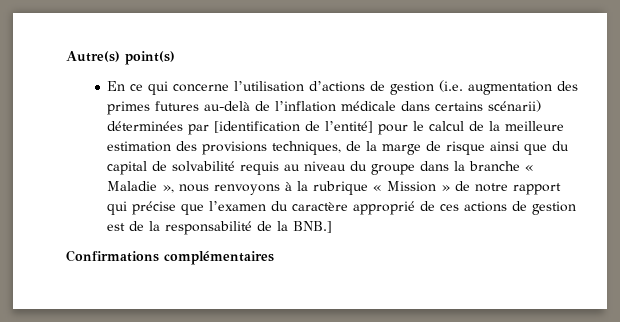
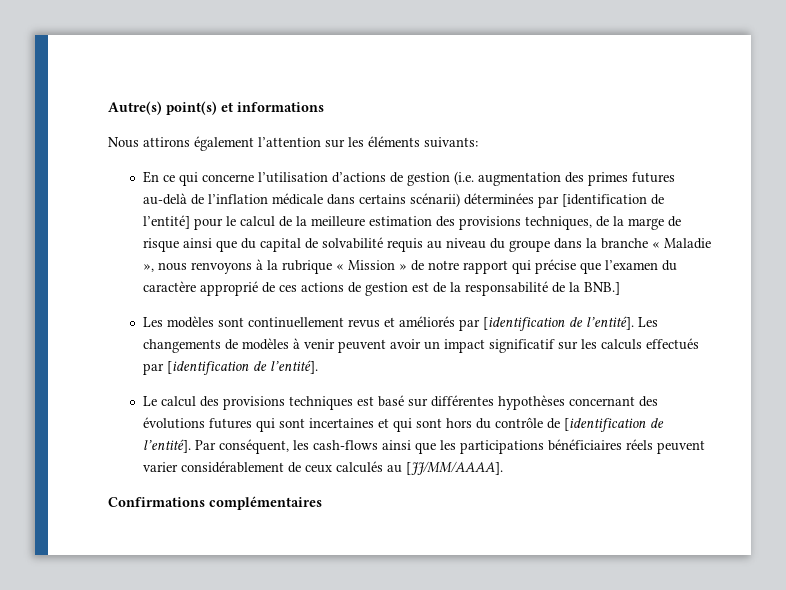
- Autre(s) point(s)
+ Autre(s) point(s) et informations
+ Nous attirons également l’attention sur les éléments suivants:
+ Les modèles sont continuellement revus et améliorés par [identification de l’entité]. Les changements de modèles à venir peuvent avoir un impact significatif sur les calculs effectués par [identification de l’entité].
+ Le calcul des provisions techniques est basé sur différentes hypothèses concernant des évolutions futures qui sont incertaines et qui sont hors du contrôle de [identification de l’entité]. Par conséquent, les cash-flows ainsi que les participations bénéficiaires réels peuvent varier considérablement de ceux calculés au [JJ/MM/AAAA].

